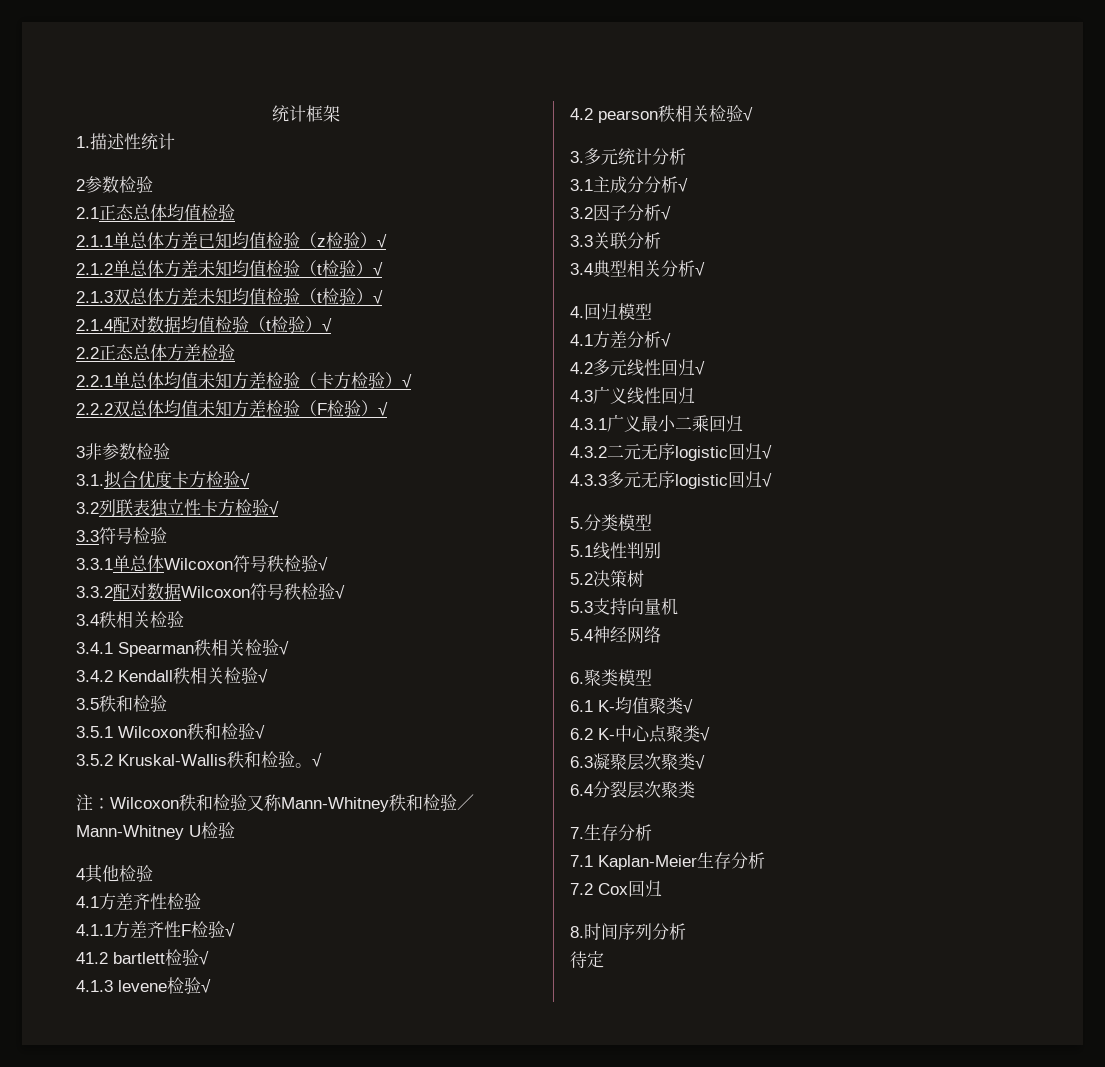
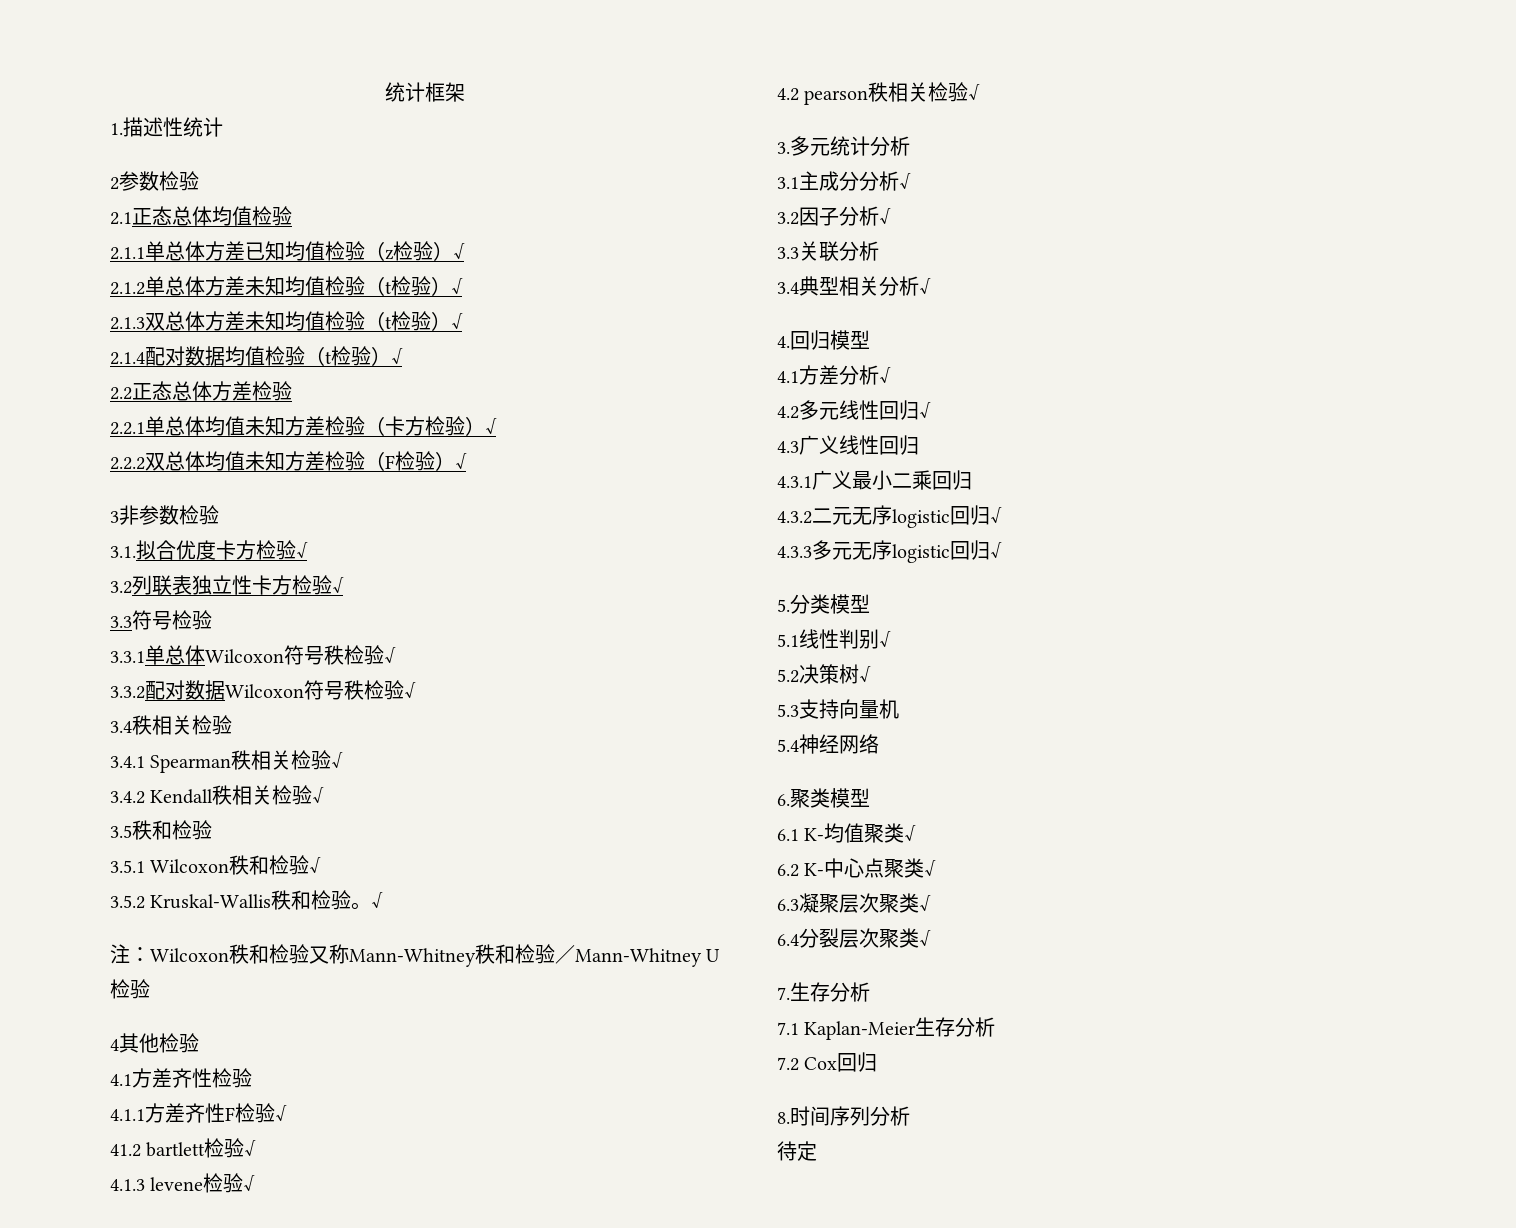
- 5.1线性判别
+ 5.1线性判别√
- 5.2决策树
+ 5.2决策树√
- 6.4分裂层次聚类
+ 6.4分裂层次聚类√

